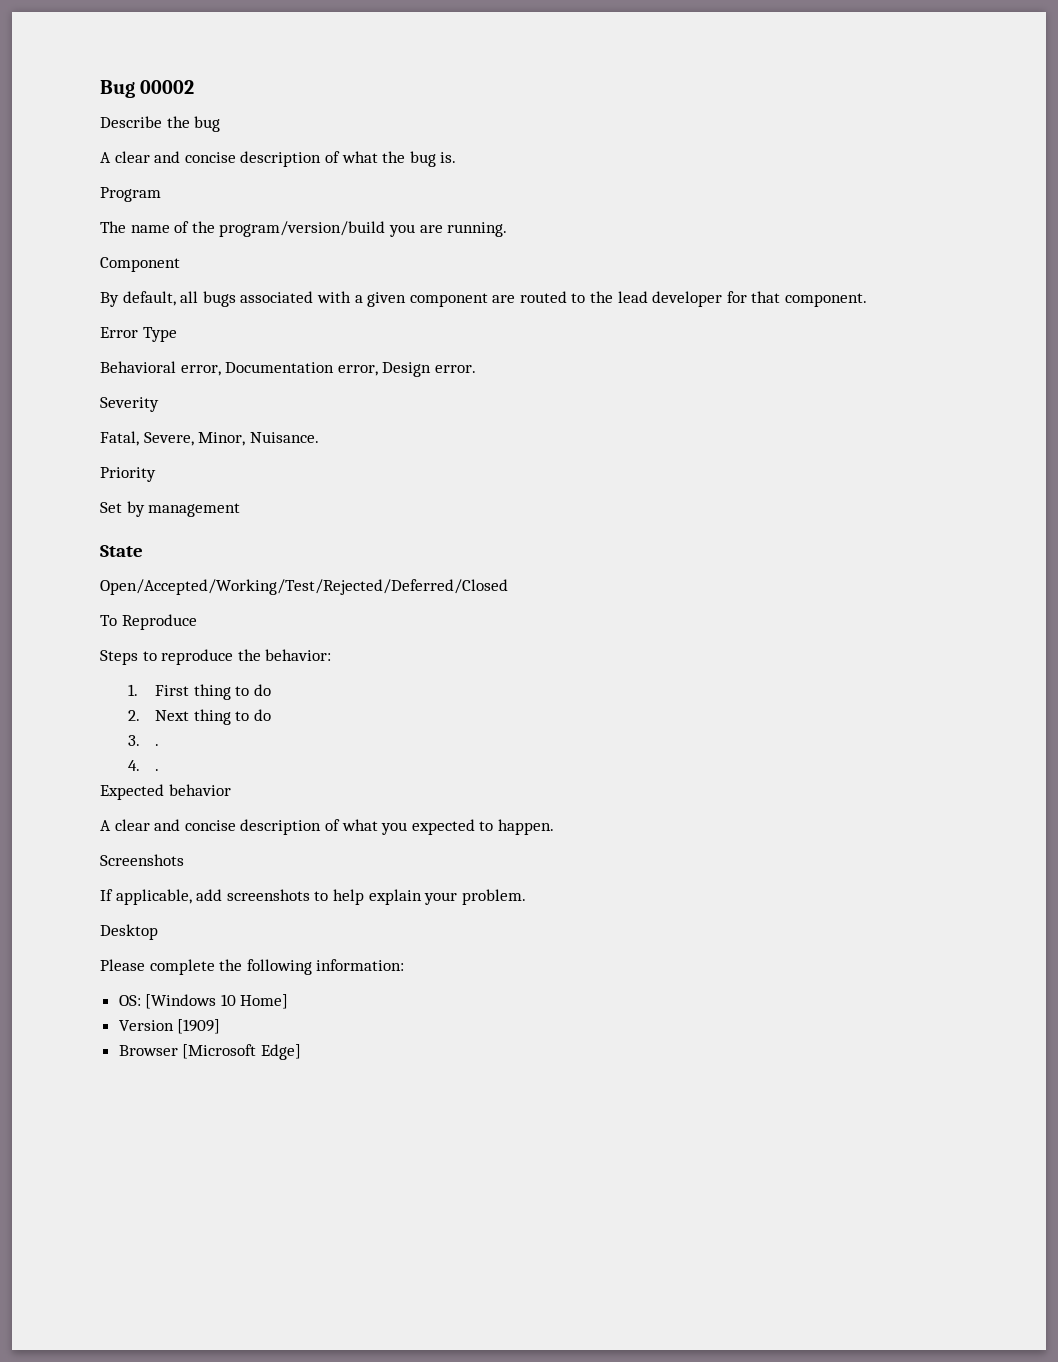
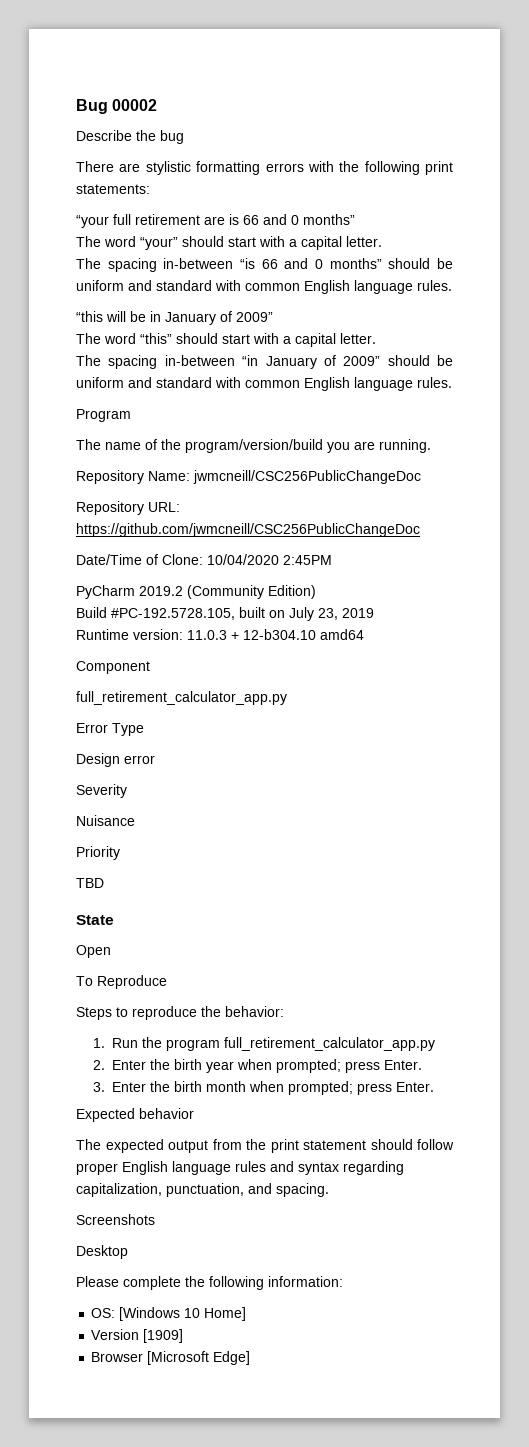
- A clear and concise description of what the bug is.
+ There are stylistic formatting errors with the following print statements:
+ “your full retirement are is 66 and 0 months”
+ The word “your” should start with a capital letter.
+ The spacing in-between “is 66 and 0 months” should be uniform and standard with common English language rules.
+ “this will be in January of 2009”
+ The word “this” should start with a capital letter.
+ The spacing in-between “in January of 2009” should be uniform and standard with common English language rules.
+ Repository Name: jwmcneill/CSC256PublicChangeDoc
+ Repository URL: https://github.com/jwmcneill/CSC256PublicChangeDoc
+ Date/Time of Clone: 10/04/2020 2:45PM
+ PyCharm 2019.2 (Community Edition)
+ Build #PC-192.5728.105, built on July 23, 2019
+ Runtime version: 11.0.3 + 12-b304.10 amd64
  Component
- By default, all bugs associated with a given component are routed to the lead developer for that component.
+ full_retirement_calculator_app.py
  Error Type
- Behavioral error, Documentation error, Design error.
+ Design error
  Severity
- Fatal, Severe, Minor, Nuisance.
+ Nuisance
  Priority
- Set by management
+ TBD
- Open/Accepted/Working/Test/Rejected/Deferred/Closed
+ Open
- 1. First thing to do
- 2. Next thing to do
- 3. .
- 4. .
+ 1. Run the program full_retirement_calculator_app.py
+ 2. Enter the birth year when prompted; press Enter.
+ 3. Enter the birth month when prompted; press Enter.
  Expected behavior
- A clear and concise description of what you expected to happen.
+ The expected output from the print statement should follow proper English language rules and syntax regarding capitalization, punctuation, and spacing.
  Screenshots
- If applicable, add screenshots to help explain your problem.

